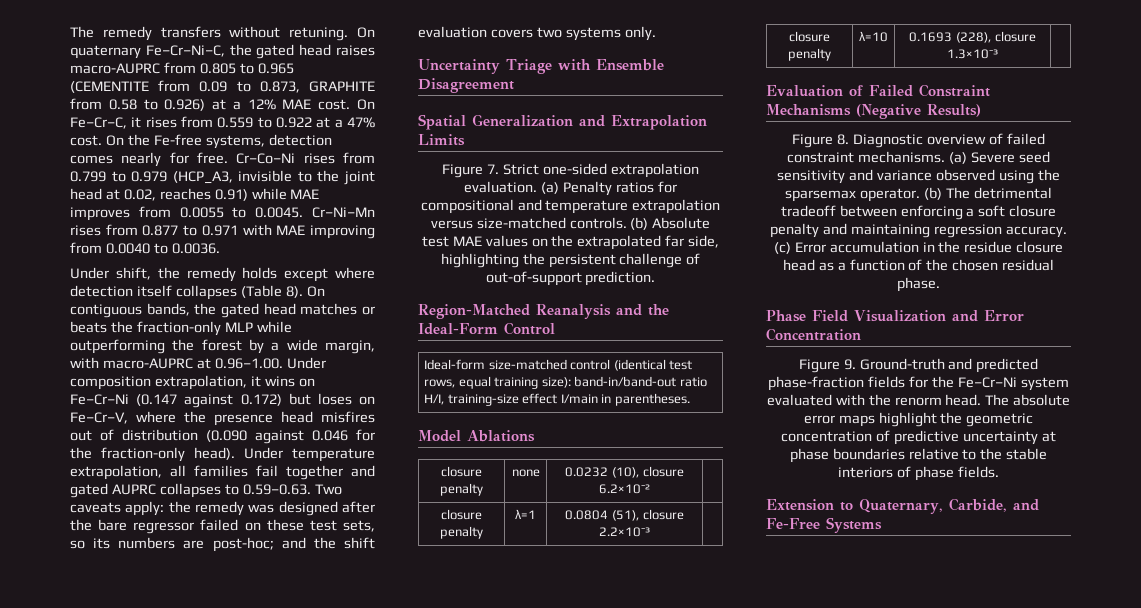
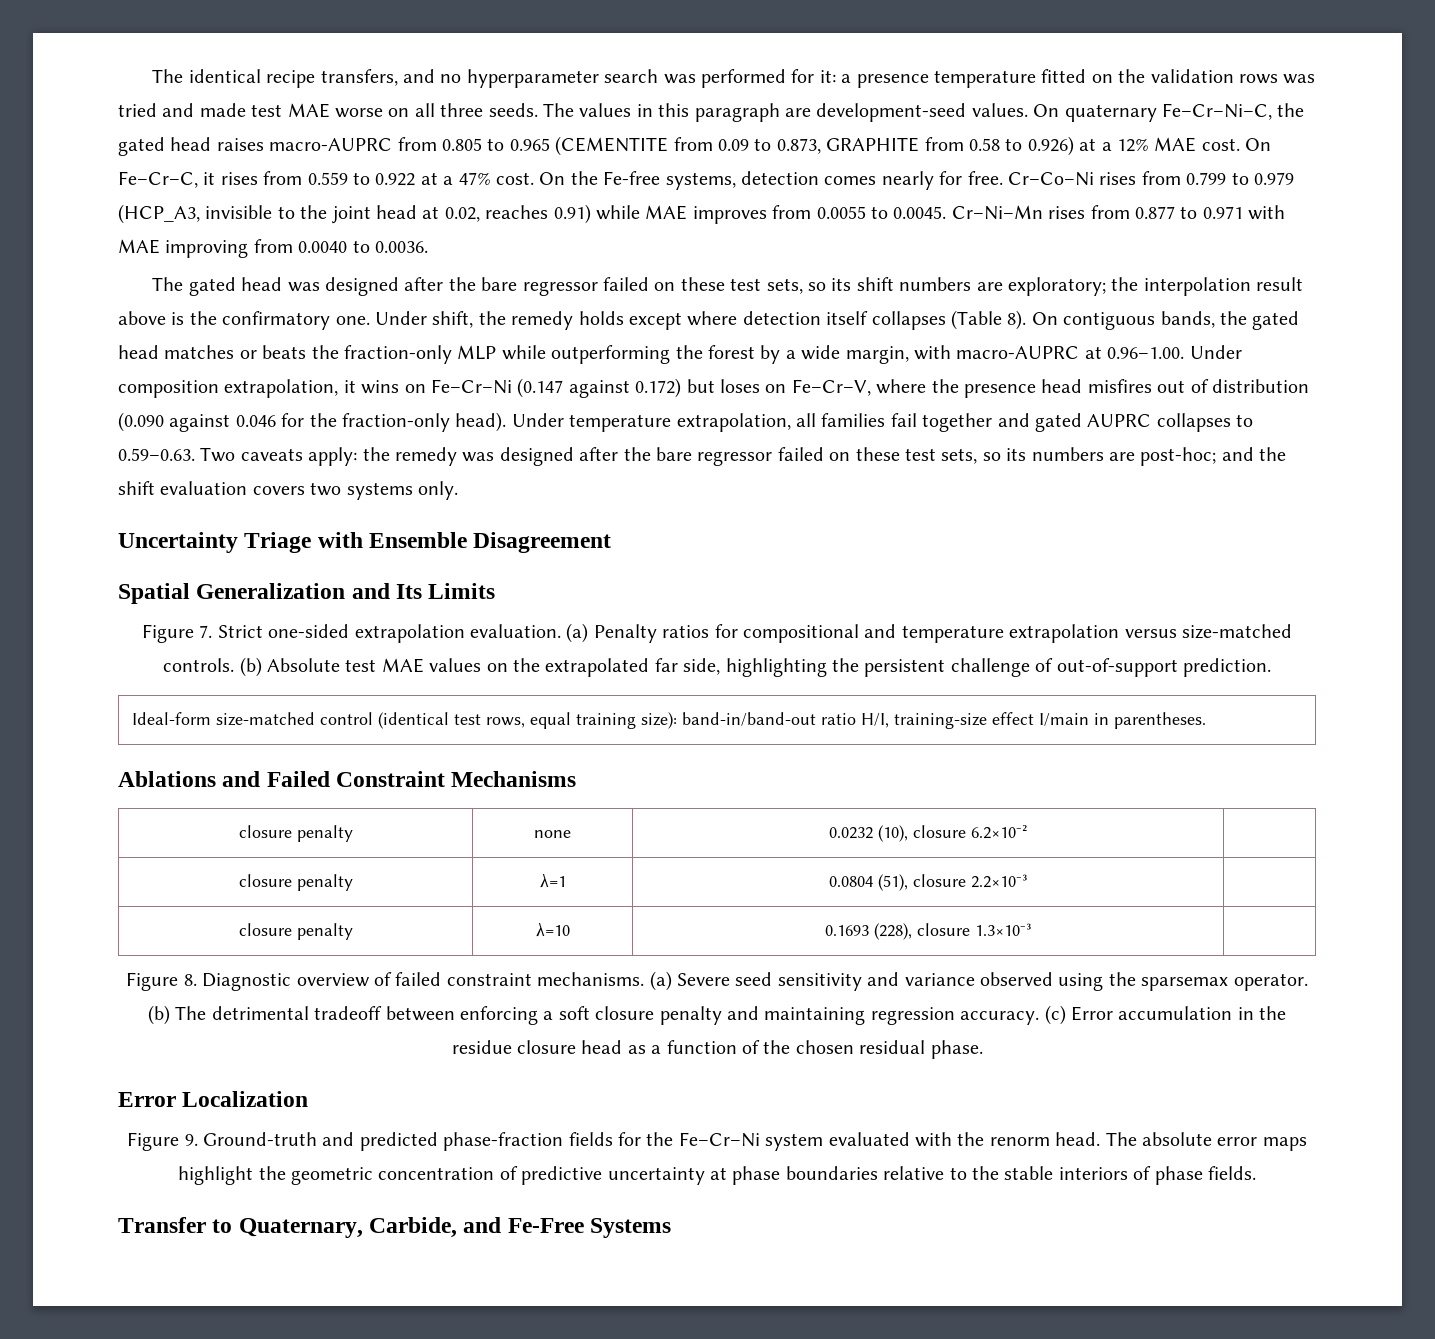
- The remedy transfers without retuning.
+ The identical recipe transfers, and no hyperparameter search was performed for it: a presence temperature fitted on the validation rows was tried and made test MAE worse on all three seeds. The values in this paragraph are development-seed values.
+ The gated head was designed after the bare regressor failed on these test sets, so its shift numbers are exploratory; the interpolation result above is the confirmatory one.
- Spatial Generalization and Extrapolation Limits
+ Spatial Generalization and Its Limits
- Region-Matched Reanalysis and the Ideal-Form Control
- Model Ablations
+ Ablations and Failed Constraint Mechanisms
- Evaluation of Failed Constraint Mechanisms (Negative Results)
- Phase Field Visualization and Error Concentration
+ Error Localization
- Extension to Quaternary, Carbide, and Fe-Free Systems
+ Transfer to Quaternary, Carbide, and Fe-Free Systems

